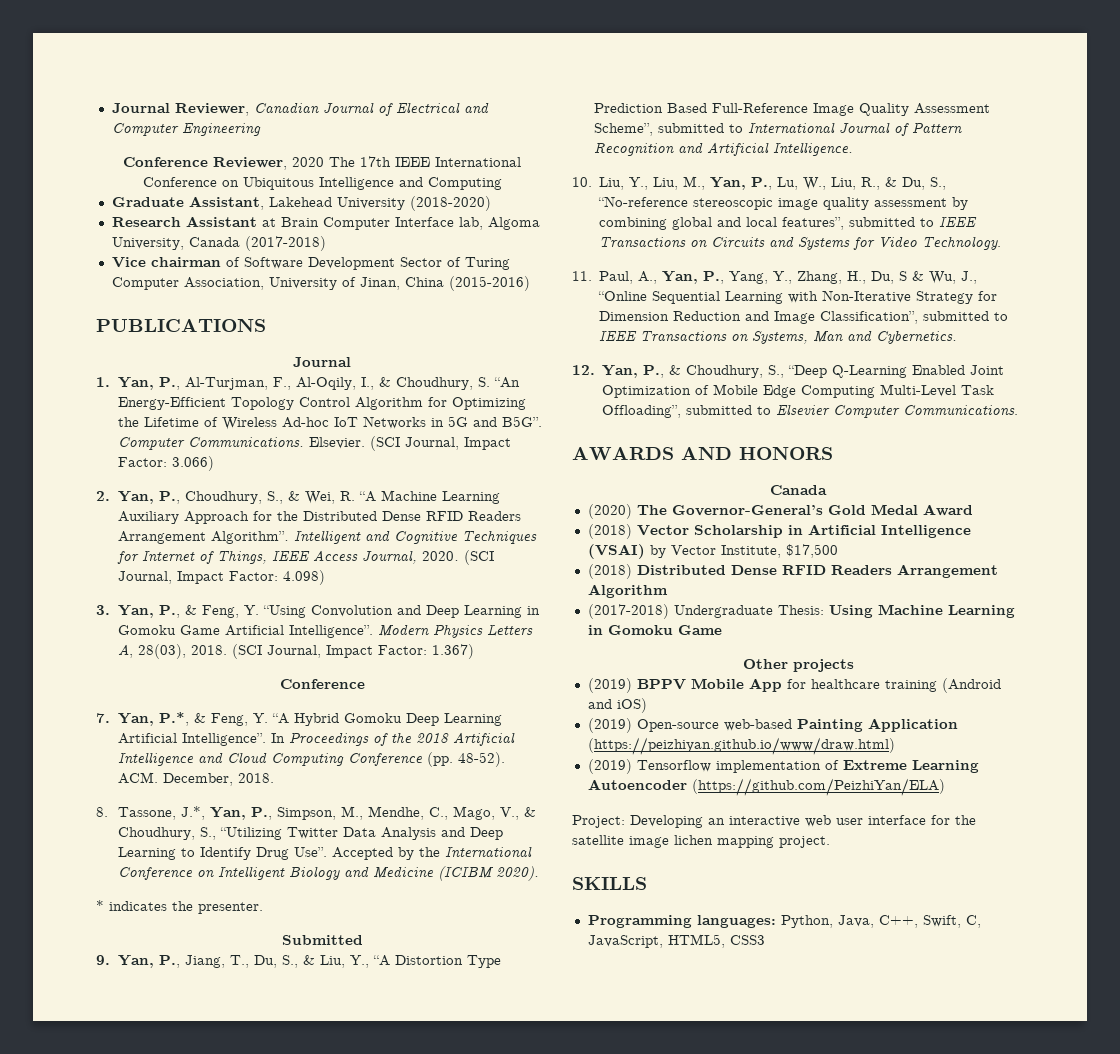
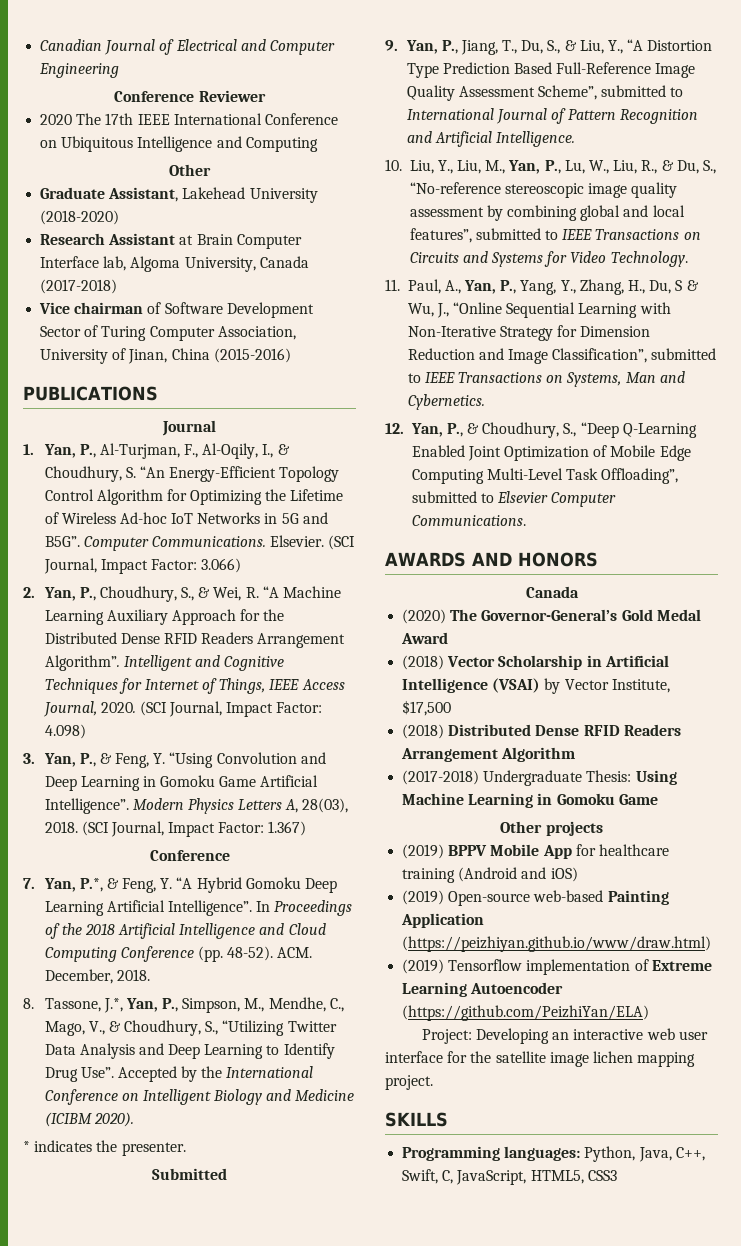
- Journal Reviewer, Canadian Journal of Electrical and Computer Engineering
+ Canadian Journal of Electrical and Computer Engineering
- Conference Reviewer, 2020 The 17th IEEE International Conference on Ubiquitous Intelligence and Computing
+ Conference Reviewer
+ 2020 The 17th IEEE International Conference on Ubiquitous Intelligence and Computing
+ Other

